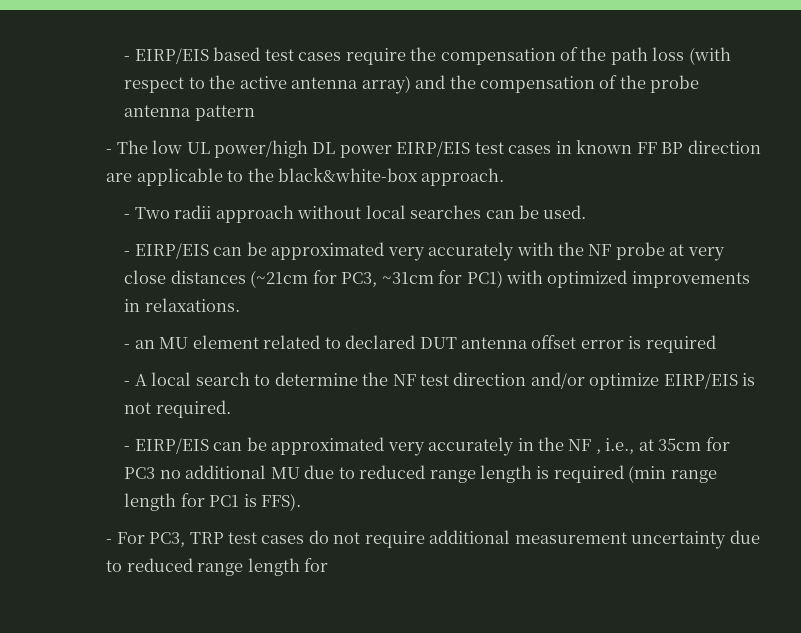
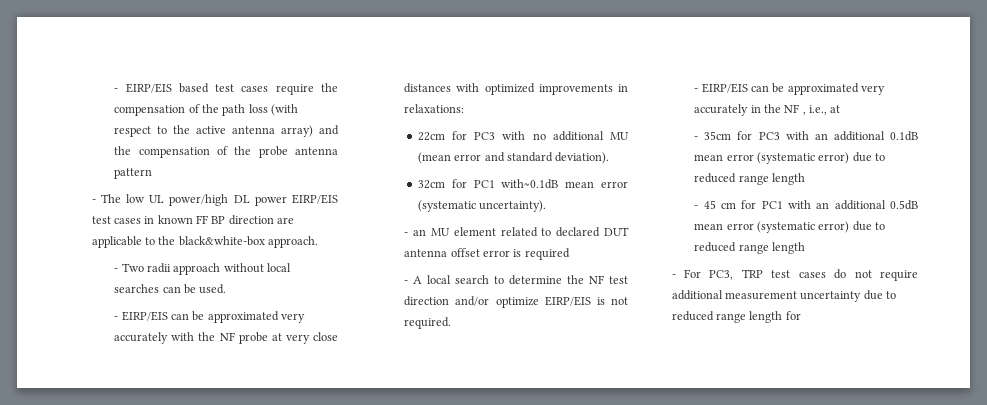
- - EIRP/EIS can be approximated very accurately with the NF probe at very close distances (~21cm for PC3, ~31cm for PC1) with optimized improvements in relaxations.
+ - EIRP/EIS can be approximated very accurately with the NF probe at very close distances with optimized improvements in relaxations:
+ 22cm for PC3 with no additional MU (mean error and standard deviation).
+ 32cm for PC1 with~0.1dB mean error (systematic uncertainty).
- - EIRP/EIS can be approximated very accurately in the NF , i.e., at 35cm for PC3 no additional MU due to reduced range length is required (min range length for PC1 is FFS).
+ - EIRP/EIS can be approximated very accurately in the NF , i.e., at
+ - 35cm for PC3 with an additional 0.1dB mean error (systematic error) due to reduced range length
+ - 45 cm for PC1 with an additional 0.5dB mean error (systematic error) due to reduced range length

